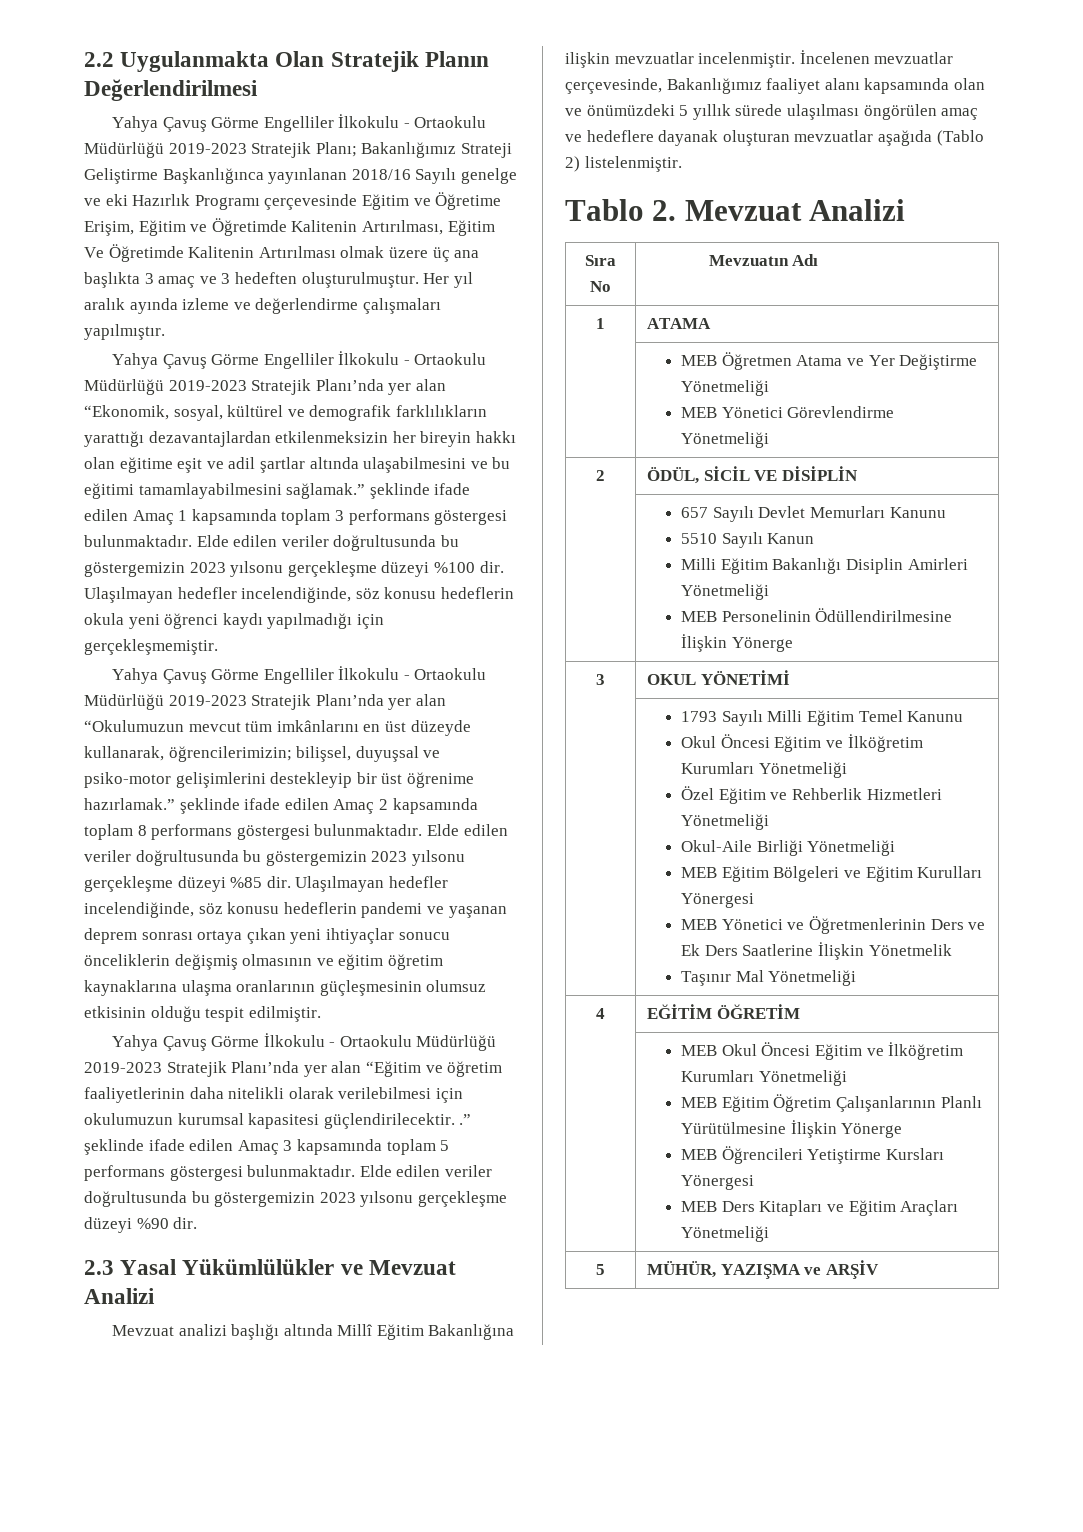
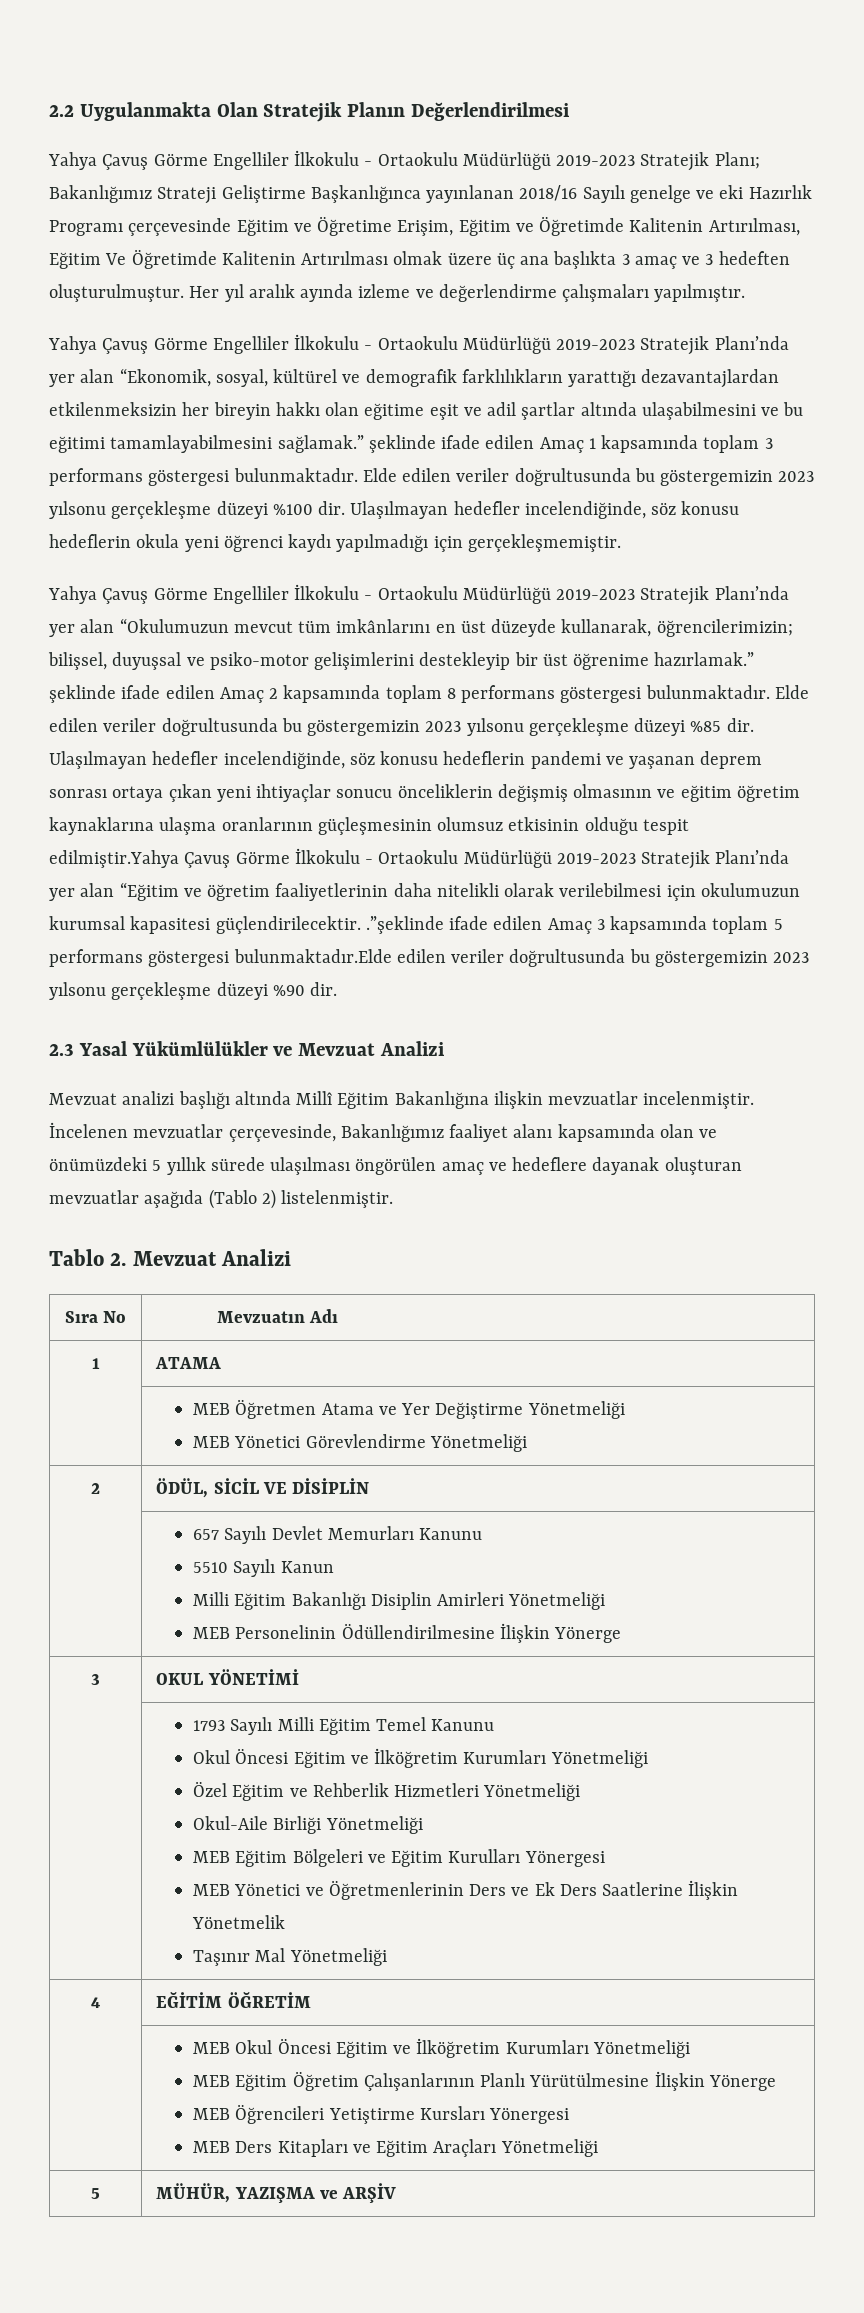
- Ulaşılmayan hedefler incelendiğinde, söz konusu hedeflerin pandemi ve yaşanan deprem sonrası ortaya çıkan yeni ihtiyaçlar sonucu önceliklerin değişmiş olmasının ve eğitim öğretim kaynaklarına ulaşma oranlarının güçleşmesinin olumsuz etkisinin olduğu tespit edilmiştir.
- Yahya Çavuş Görme İlkokulu - Ortaokulu Müdürlüğü 2019-2023 Stratejik Planı’nda yer alan “Eğitim ve öğretim faaliyetlerinin daha nitelikli olarak verilebilmesi için okulumuzun kurumsal kapasitesi güçlendirilecektir. .” şeklinde ifade edilen Amaç 3 kapsamında toplam 5 performans göstergesi bulunmaktadır. Elde edilen veriler doğrultusunda bu göstergemizin 2023 yılsonu gerçekleşme düzeyi %90 dir.
+ Ulaşılmayan hedefler incelendiğinde, söz konusu hedeflerin pandemi ve yaşanan deprem sonrası ortaya çıkan yeni ihtiyaçlar sonucu önceliklerin değişmiş olmasının ve eğitim öğretim kaynaklarına ulaşma oranlarının güçleşmesinin olumsuz etkisinin olduğu tespit edilmiştir.Yahya Çavuş Görme İlkokulu - Ortaokulu Müdürlüğü 2019-2023 Stratejik Planı’nda yer alan “Eğitim ve öğretim faaliyetlerinin daha nitelikli olarak verilebilmesi için okulumuzun kurumsal kapasitesi güçlendirilecektir. .”şeklinde ifade edilen Amaç 3 kapsamında toplam 5 performans göstergesi bulunmaktadır.Elde edilen veriler doğrultusunda bu göstergemizin 2023 yılsonu gerçekleşme düzeyi %90 dir.

